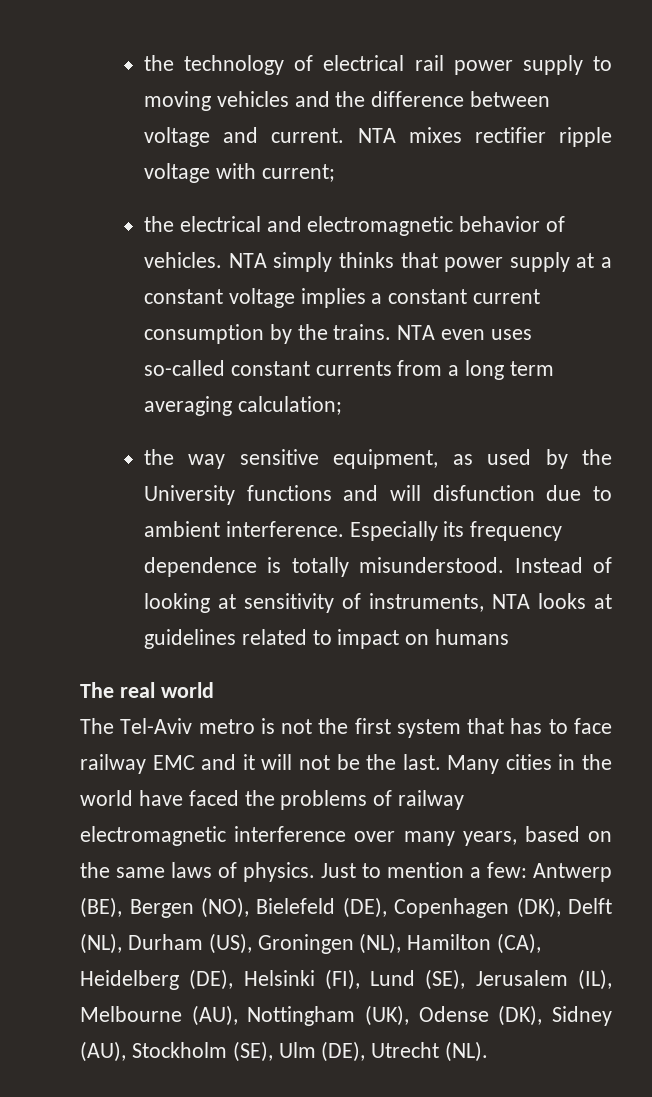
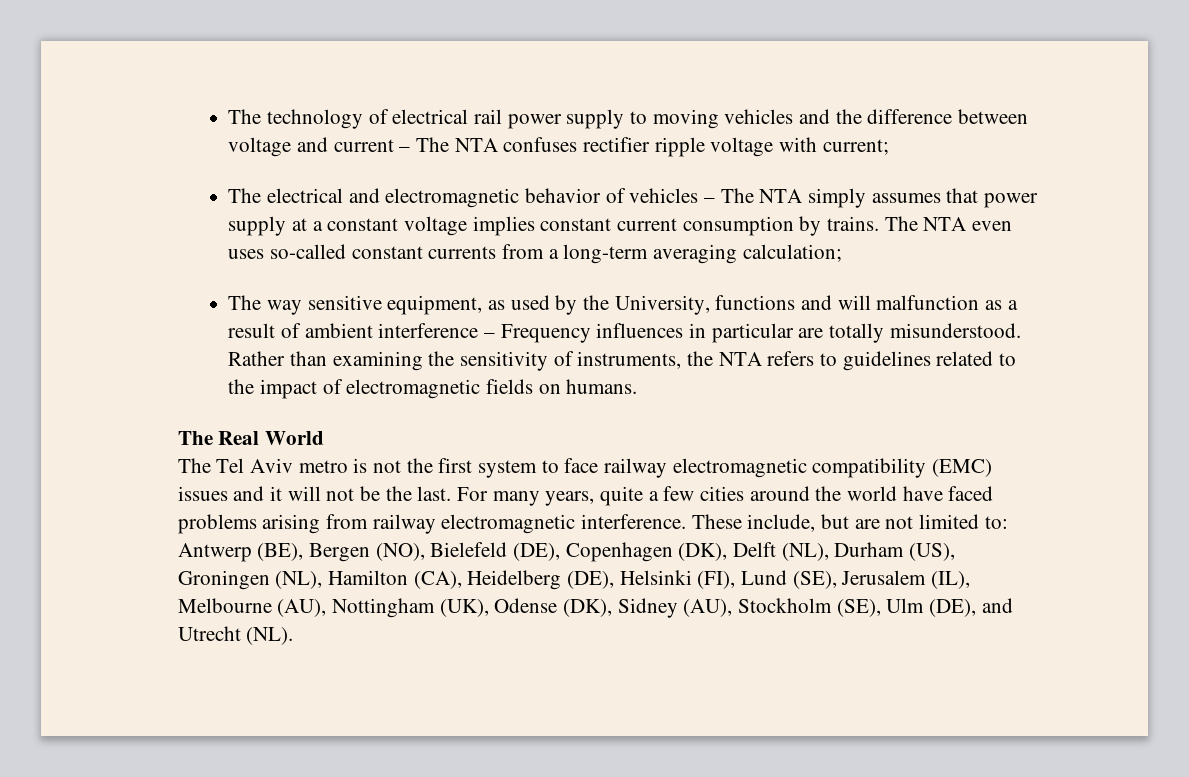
- the technology of electrical rail power supply to moving vehicles and the difference between voltage and current. NTA mixes rectifier ripple voltage with current;
+ The technology of electrical rail power supply to moving vehicles and the difference between voltage and current – The NTA confuses rectifier ripple voltage with current;
- the electrical and electromagnetic behavior of vehicles. NTA simply thinks that power supply at a constant voltage implies a constant current consumption by the trains. NTA even uses so-called constant currents from a long term averaging calculation;
+ The electrical and electromagnetic behavior of vehicles – The NTA simply assumes that power supply at a constant voltage implies constant current consumption by trains. The NTA even uses so-called constant currents from a long-term averaging calculation;
- the way sensitive equipment, as used by the University functions and will disfunction due to ambient interference. Especially its frequency dependence is totally misunderstood. Instead of looking at sensitivity of instruments, NTA looks at guidelines related to impact on humans
- The real world
- The Tel-Aviv metro is not the first system that has to face railway EMC and it will not be the last.
+ The way sensitive equipment, as used by the University, functions and will malfunction as a result of ambient interference – Frequency influences in particular are totally misunderstood. Rather than examining the sensitivity of instruments, the NTA refers to guidelines related to the impact of electromagnetic fields on humans.
+ The Real World
+ The Tel Aviv metro is not the first system to face railway electromagnetic compatibility (EMC) issues and it will not be the last.
- Many cities in the world have faced the problems of railway electromagnetic interference over many years, based on the same laws of physics. Just to mention a few: Antwerp (BE), Bergen (NO), Bielefeld (DE), Copenhagen (DK), Delft (NL), Durham (US), Groningen (NL), Hamilton (CA), Heidelberg (DE), Helsinki (FI), Lund (SE), Jerusalem (IL), Melbourne (AU), Nottingham (UK), Odense (DK), Sidney (AU), Stockholm (SE), Ulm (DE), Utrecht (NL).
+ For many years, quite a few cities around the world have faced problems arising from railway electromagnetic interference. These include, but are not limited to: Antwerp (BE), Bergen (NO), Bielefeld (DE), Copenhagen (DK), Delft (NL), Durham (US), Groningen (NL), Hamilton (CA), Heidelberg (DE), Helsinki (FI), Lund (SE), Jerusalem (IL), Melbourne (AU), Nottingham (UK), Odense (DK), Sidney (AU), Stockholm (SE), Ulm (DE), and Utrecht (NL).

